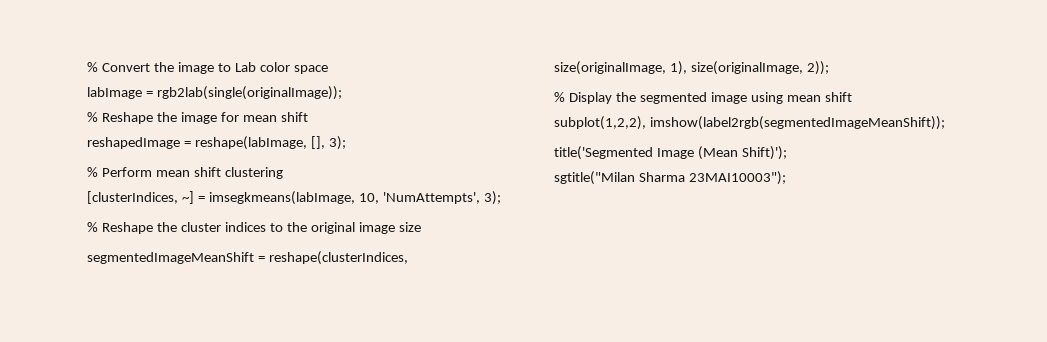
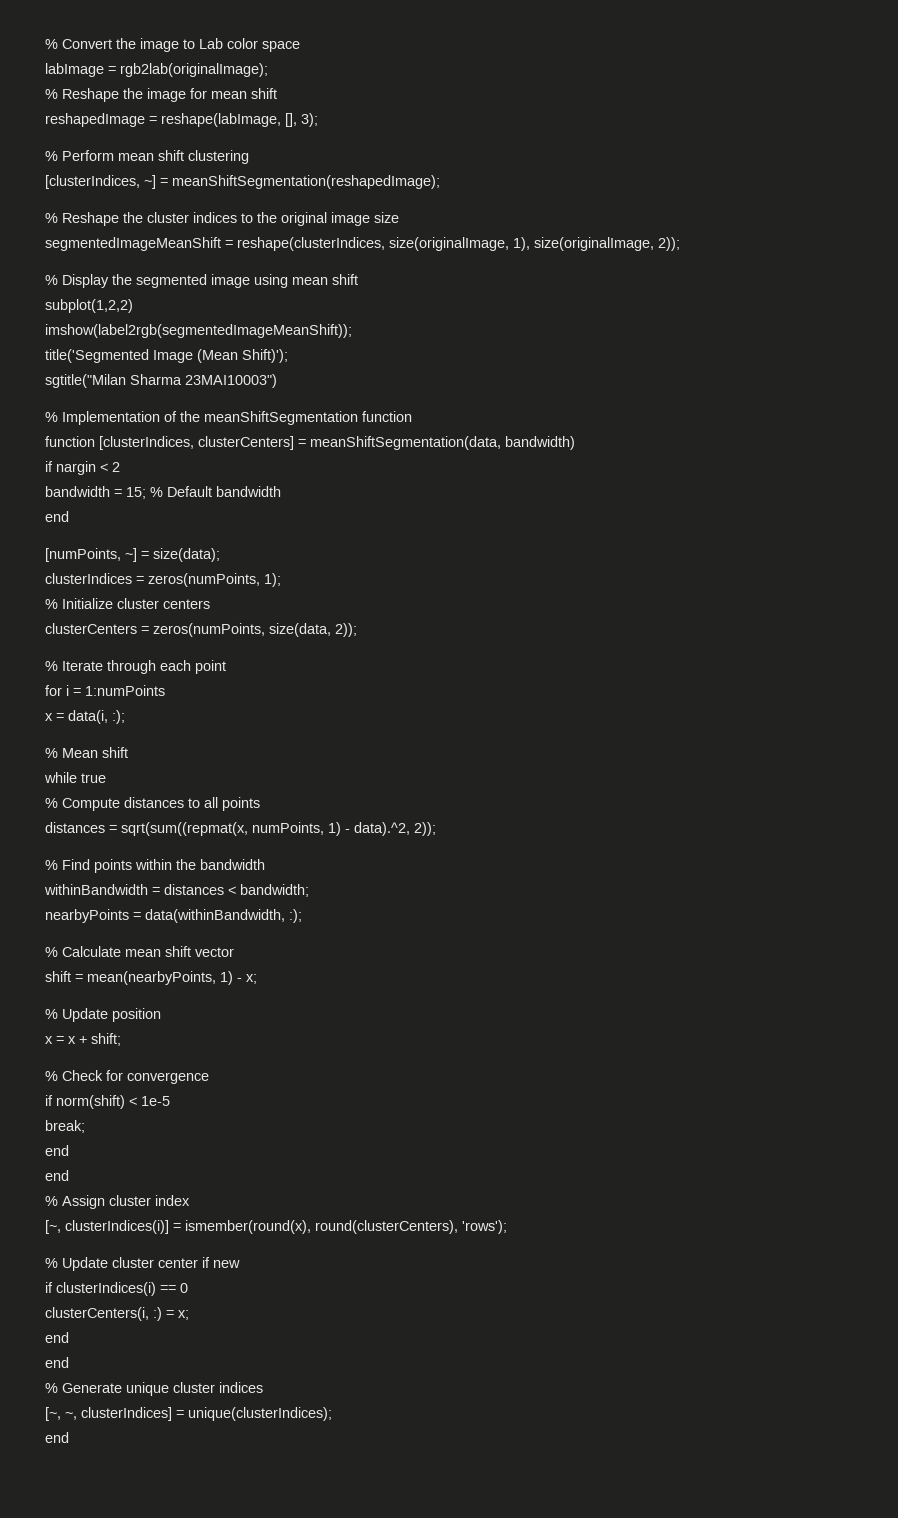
- labImage = rgb2lab(single(originalImage));
+ labImage = rgb2lab(originalImage);
- [clusterIndices, ~] = imsegkmeans(labImage, 10, 'NumAttempts', 3);
+ [clusterIndices, ~] = meanShiftSegmentation(reshapedImage);
- subplot(1,2,2), imshow(label2rgb(segmentedImageMeanShift));
+ subplot(1,2,2)
+ imshow(label2rgb(segmentedImageMeanShift));
- sgtitle("Milan Sharma 23MAI10003");
+ sgtitle("Milan Sharma 23MAI10003")
+ % Implementation of the meanShiftSegmentation function
+ function [clusterIndices, clusterCenters] = meanShiftSegmentation(data, bandwidth)
+ if nargin < 2
+ bandwidth = 15; % Default bandwidth
+ end
+ [numPoints, ~] = size(data);
+ clusterIndices = zeros(numPoints, 1);
+ % Initialize cluster centers
+ clusterCenters = zeros(numPoints, size(data, 2));
+ % Iterate through each point
+ for i = 1:numPoints
+ x = data(i, :);
+ % Mean shift
+ while true
+ % Compute distances to all points
+ distances = sqrt(sum((repmat(x, numPoints, 1) - data).^2, 2));
+ % Find points within the bandwidth
+ withinBandwidth = distances < bandwidth;
+ nearbyPoints = data(withinBandwidth, :);
+ % Calculate mean shift vector
+ shift = mean(nearbyPoints, 1) - x;
+ % Update position
+ x = x + shift;
+ % Check for convergence
+ if norm(shift) < 1e-5
+ break;
+ end
+ end
+ % Assign cluster index
+ [~, clusterIndices(i)] = ismember(round(x), round(clusterCenters), 'rows');
+ % Update cluster center if new
+ if clusterIndices(i) == 0
+ clusterCenters(i, :) = x;
+ end
+ end
+ % Generate unique cluster indices
+ [~, ~, clusterIndices] = unique(clusterIndices);
+ end

